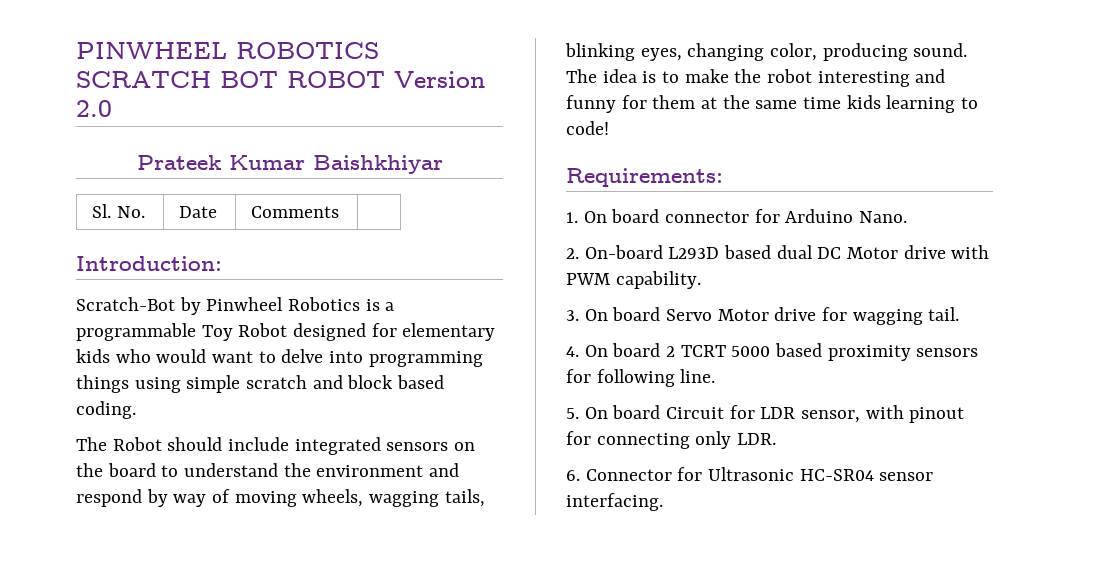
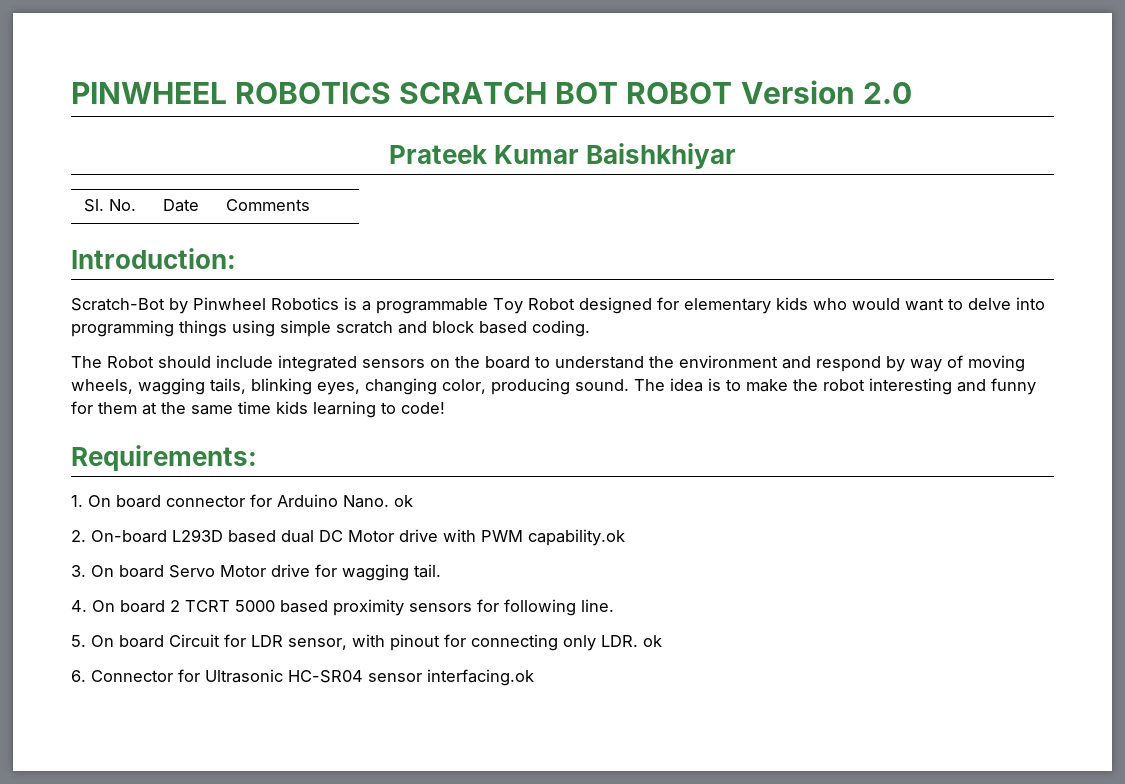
- 1. On board connector for Arduino Nano.
+ 1. On board connector for Arduino Nano. ok
- 2. On-board L293D based dual DC Motor drive with PWM capability.
+ 2. On-board L293D based dual DC Motor drive with PWM capability.ok
- 5. On board Circuit for LDR sensor, with pinout for connecting only LDR.
+ 5. On board Circuit for LDR sensor, with pinout for connecting only LDR. ok
- 6. Connector for Ultrasonic HC-SR04 sensor interfacing.
+ 6. Connector for Ultrasonic HC-SR04 sensor interfacing.ok

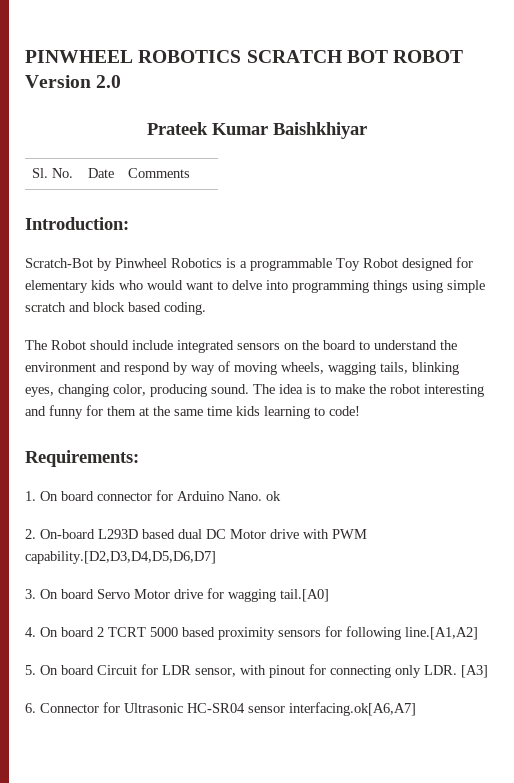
- 2. On-board L293D based dual DC Motor drive with PWM capability.ok
+ 2. On-board L293D based dual DC Motor drive with PWM capability.[D2,D3,D4,D5,D6,D7]
- 3. On board Servo Motor drive for wagging tail.
+ 3. On board Servo Motor drive for wagging tail.[A0]
- 4. On board 2 TCRT 5000 based proximity sensors for following line.
+ 4. On board 2 TCRT 5000 based proximity sensors for following line.[A1,A2]
- 5. On board Circuit for LDR sensor, with pinout for connecting only LDR. ok
+ 5. On board Circuit for LDR sensor, with pinout for connecting only LDR. [A3]
- 6. Connector for Ultrasonic HC-SR04 sensor interfacing.ok
+ 6. Connector for Ultrasonic HC-SR04 sensor interfacing.ok[A6,A7]

